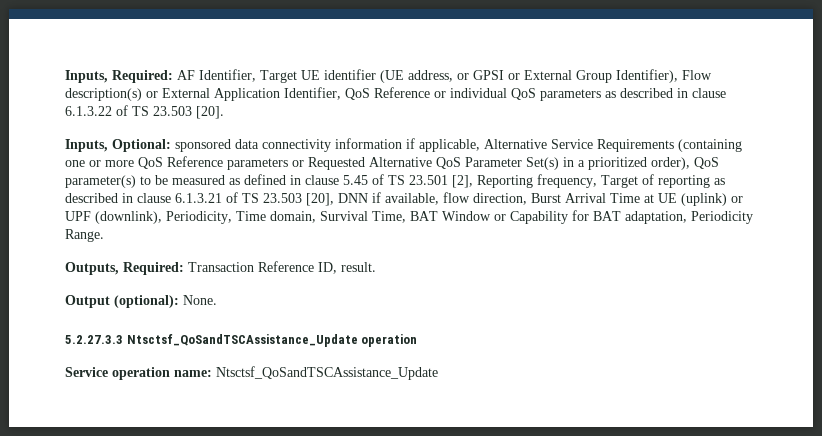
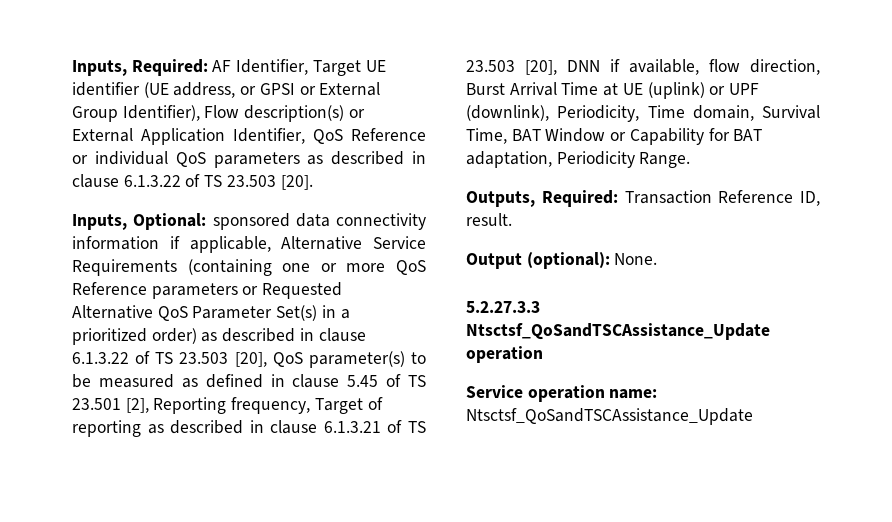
- sponsored data connectivity information if applicable, Alternative Service Requirements (containing one or more QoS Reference parameters or Requested Alternative QoS Parameter Set(s) in a prioritized order), QoS parameter(s) to be measured as defined in clause 5.45 of TS 23.501 [2], Reporting frequency, Target of reporting as described in clause 6.1.3.21 of TS 23.503 [20], DNN if available, flow direction, Burst Arrival Time at UE (uplink) or UPF (downlink), Periodicity, Time domain, Survival Time, BAT Window or Capability for BAT adaptation, Periodicity Range.
+ sponsored data connectivity information if applicable, Alternative Service Requirements (containing one or more QoS Reference parameters or Requested Alternative QoS Parameter Set(s) in a prioritized order) as described in clause 6.1.3.22 of TS 23.503 [20], QoS parameter(s) to be measured as defined in clause 5.45 of TS 23.501 [2], Reporting frequency, Target of reporting as described in clause 6.1.3.21 of TS 23.503 [20], DNN if available, flow direction, Burst Arrival Time at UE (uplink) or UPF (downlink), Periodicity, Time domain, Survival Time, BAT Window or Capability for BAT adaptation, Periodicity Range.

